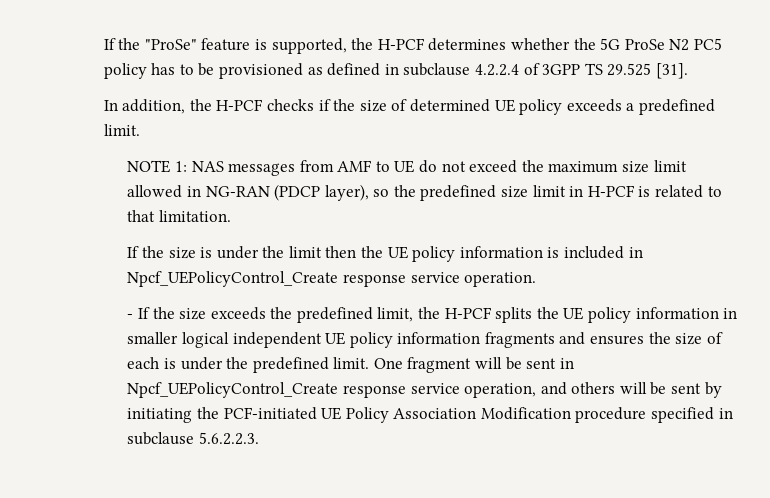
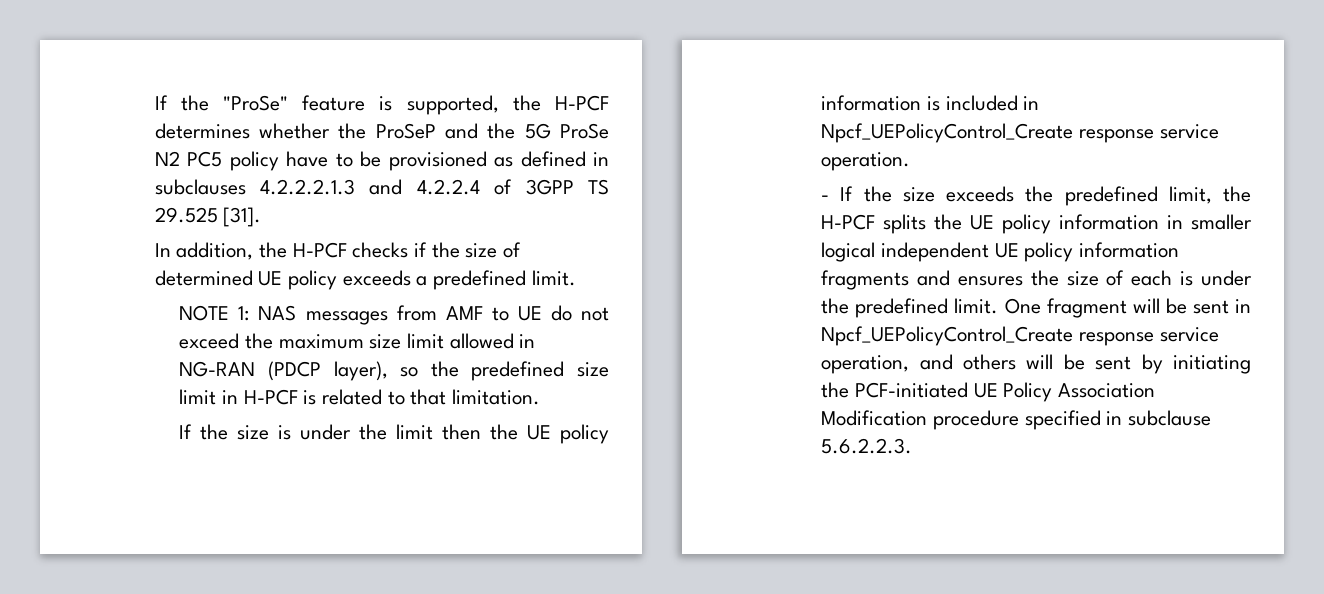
- If the "ProSe" feature is supported, the H-PCF determines whether the 5G ProSe N2 PC5 policy has to be provisioned as defined in subclause 4.2.2.4 of 3GPP TS 29.525 [31].
+ If the "ProSe" feature is supported, the H-PCF determines whether the ProSeP and the 5G ProSe N2 PC5 policy have to be provisioned as defined in subclauses 4.2.2.2.1.3 and 4.2.2.4 of 3GPP TS 29.525 [31].

